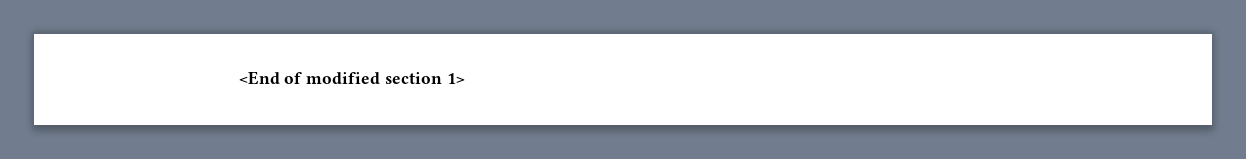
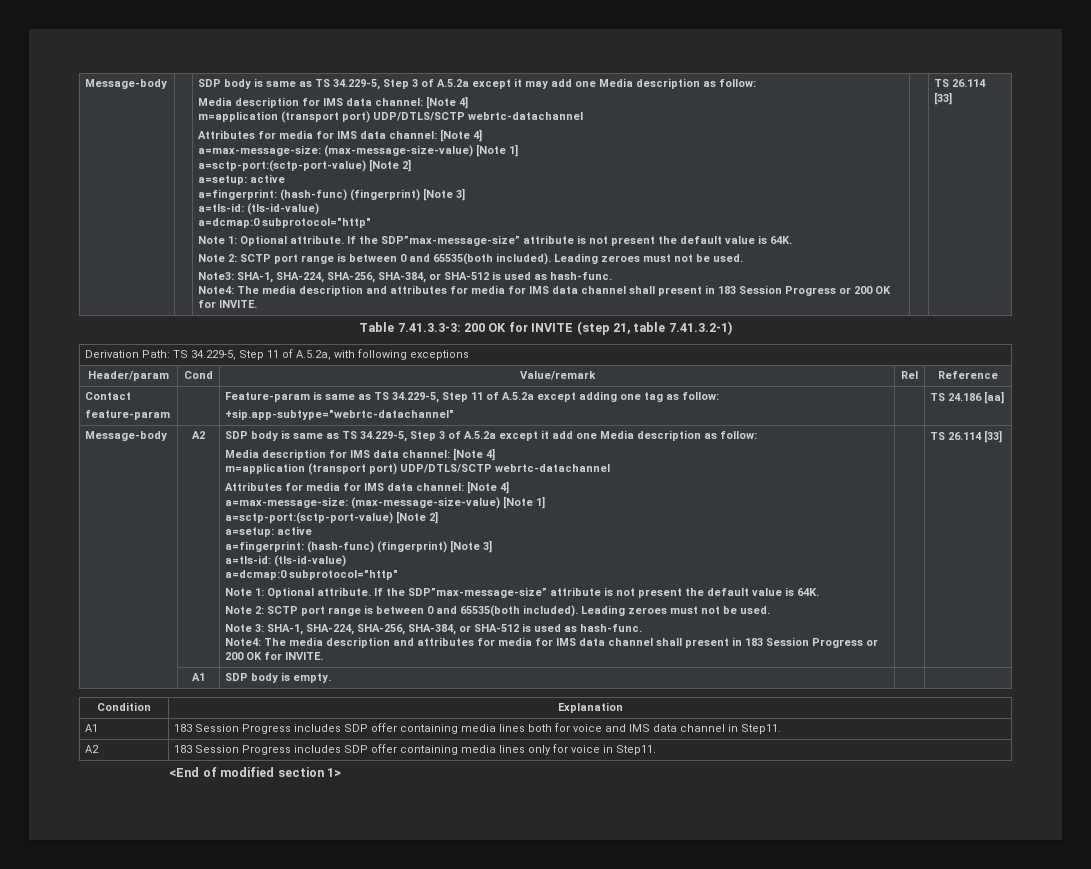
+ Message-body | | SDP body is same as TS 34.229-5, Step 3 of A.5.2a except it may add one Media description as follow:
+ Media description for IMS data channel: [Note 4]
+ m=application (transport port) UDP/DTLS/SCTP webrtc-datachannel
+ Attributes for media for IMS data channel: [Note 4]
+ a=max-message-size: (max-message-size-value) [Note 1]
+ a=sctp-port:(sctp-port-value) [Note 2]
+ a=setup: active
+ a=fingerprint: (hash-func) (fingerprint) [Note 3]
+ a=tls-id: (tls-id-value)
+ a=dcmap:0 subprotocol="http"
+ Note 1: Optional attribute. If the SDP”max-message-size” attribute is not present the default value is 64K.
+ Note 2: SCTP port range is between 0 and 65535(both included). Leading zeroes must not be used.
+ Note3: SHA-1, SHA-224, SHA-256, SHA-384, or SHA-512 is used as hash-func.
+ Note4: The media description and attributes for media for IMS data channel shall present in 183 Session Progress or 200 OK for INVITE. | | TS 26.114 [33]
+ Table 7.41.3.3-3: 200 OK for INVITE (step 21, table 7.41.3.2-1)
+ Derivation Path: TS 34.229-5, Step 11 of A.5.2a, with following exceptions
+ Header/param | Cond | Value/remark | Rel | Reference
+ Contact
+ feature-param | | Feature-param is same as TS 34.229-5, Step 11 of A.5.2a except adding one tag as follow:
+ +sip.app-subtype="webrtc-datachannel" | | TS 24.186 [aa]
+ Message-body | A2 | SDP body is same as TS 34.229-5, Step 3 of A.5.2a except it add one Media description as follow:
+ Media description for IMS data channel: [Note 4]
+ m=application (transport port) UDP/DTLS/SCTP webrtc-datachannel
+ Attributes for media for IMS data channel: [Note 4]
+ a=max-message-size: (max-message-size-value) [Note 1]
+ a=sctp-port:(sctp-port-value) [Note 2]
+ a=setup: active
+ a=fingerprint: (hash-func) (fingerprint) [Note 3]
+ a=tls-id: (tls-id-value)
+ a=dcmap:0 subprotocol="http"
+ Note 1: Optional attribute. If the SDP”max-message-size” attribute is not present the default value is 64K.
+ Note 2: SCTP port range is between 0 and 65535(both included). Leading zeroes must not be used.
+ Note 3: SHA-1, SHA-224, SHA-256, SHA-384, or SHA-512 is used as hash-func.
+ Note4: The media description and attributes for media for IMS data channel shall present in 183 Session Progress or 200 OK for INVITE. | | TS 26.114 [33]
+ | A1 | SDP body is empty. | |
+ Condition | Explanation
+ A1 | 183 Session Progress includes SDP offer containing media lines both for voice and IMS data channel in Step11.
+ A2 | 183 Session Progress includes SDP offer containing media lines only for voice in Step11.

